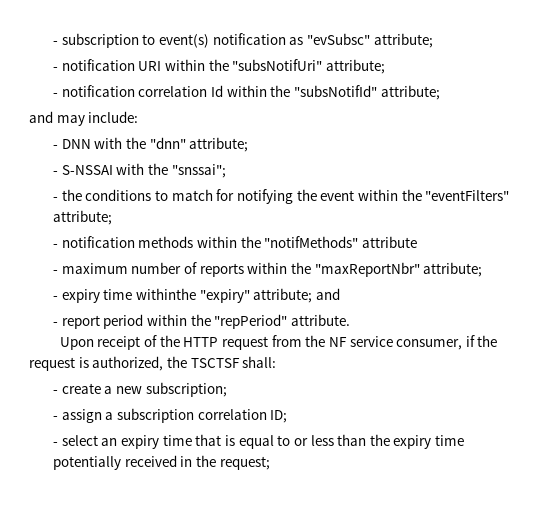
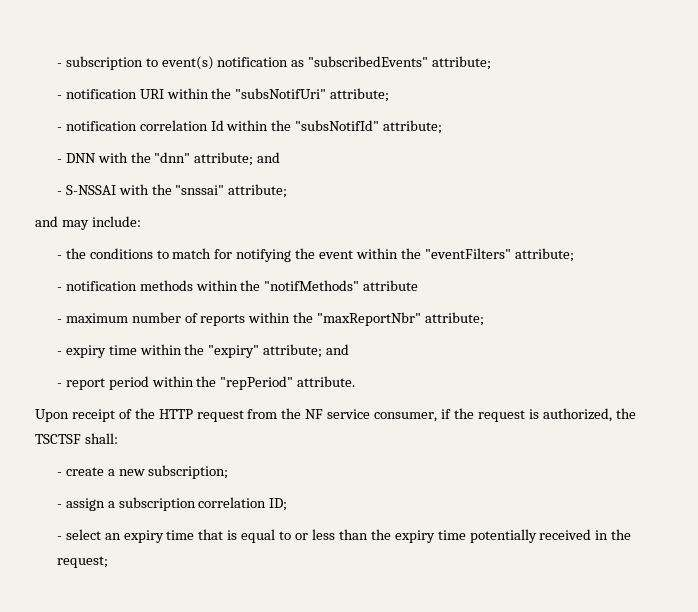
- - subscription to event(s) notification as "evSubsc" attribute;
+ - subscription to event(s) notification as "subscribedEvents" attribute;
- and may include:
- - DNN with the "dnn" attribute;
+ - DNN with the "dnn" attribute; and
- - S-NSSAI with the "snssai";
+ - S-NSSAI with the "snssai" attribute;
+ and may include:
- - expiry time withinthe "expiry" attribute; and
+ - expiry time within the "expiry" attribute; and

